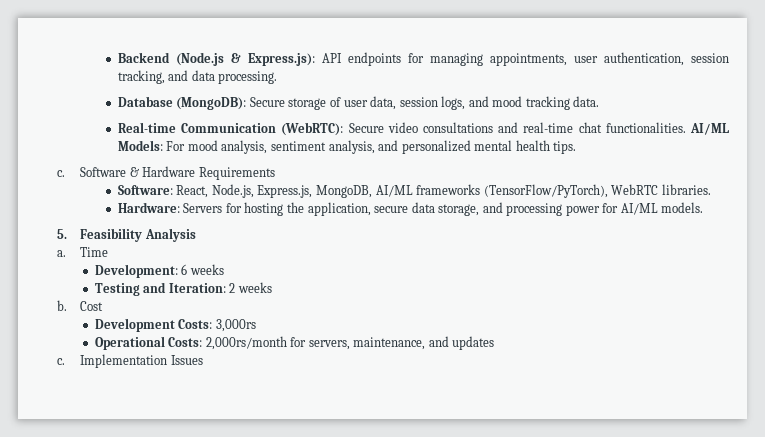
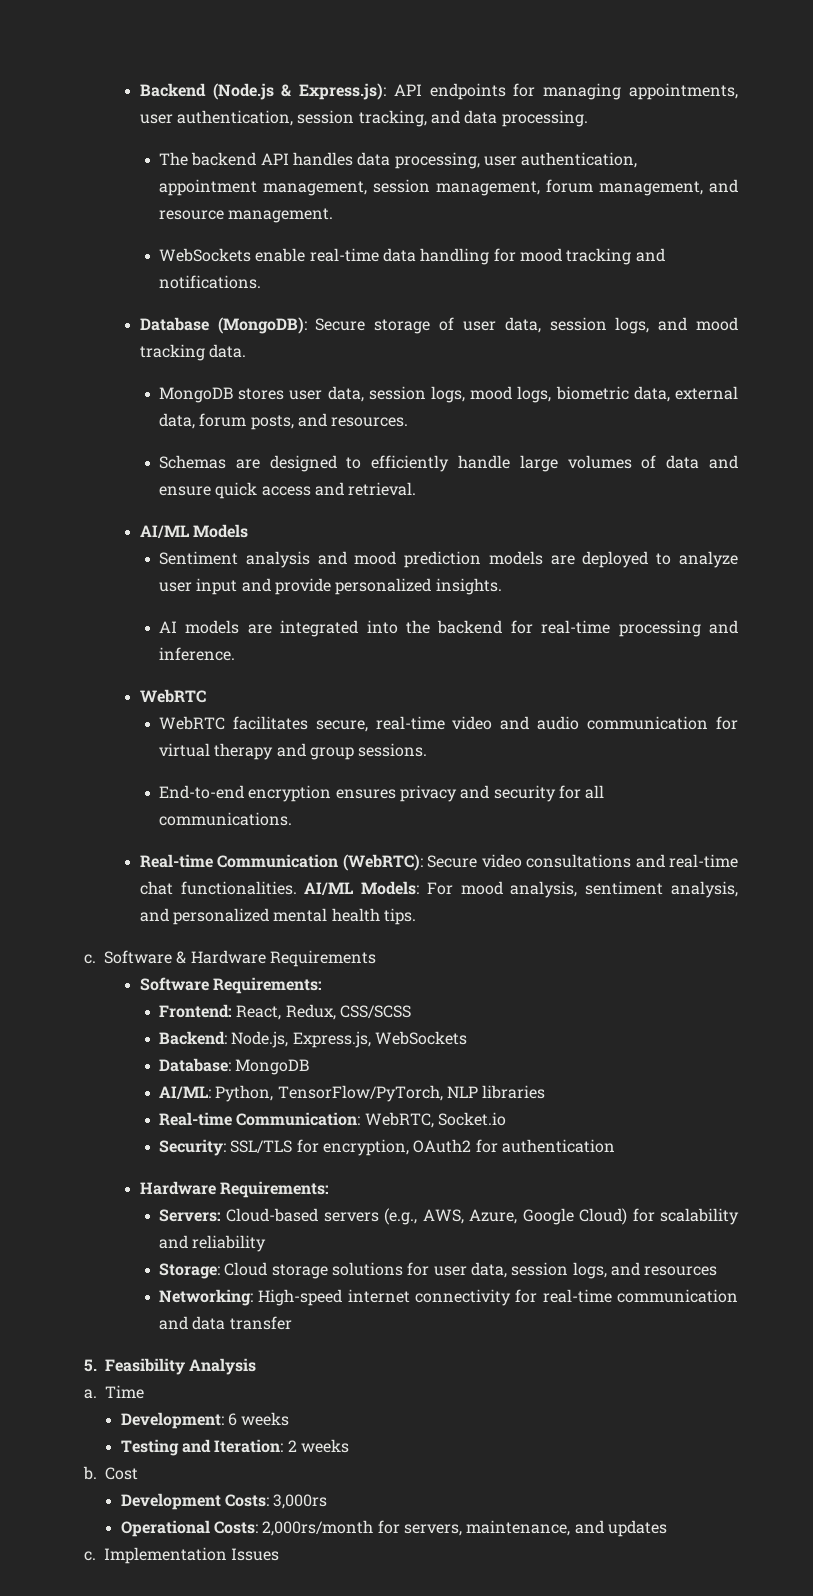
+ The backend API handles data processing, user authentication, appointment management, session management, forum management, and resource management.
+ WebSockets enable real-time data handling for mood tracking and notifications.
+ MongoDB stores user data, session logs, mood logs, biometric data, external data, forum posts, and resources.
+ Schemas are designed to efficiently handle large volumes of data and ensure quick access and retrieval.
+ AI/ML Models
+ Sentiment analysis and mood prediction models are deployed to analyze user input and provide personalized insights.
+ AI models are integrated into the backend for real-time processing and inference.
+ WebRTC
+ WebRTC facilitates secure, real-time video and audio communication for virtual therapy and group sessions.
+ End-to-end encryption ensures privacy and security for all communications.
- Software: React, Node.js, Express.js, MongoDB, AI/ML frameworks (TensorFlow/PyTorch), WebRTC libraries.
- Hardware: Servers for hosting the application, secure data storage, and processing power for AI/ML models.
+ Software Requirements:
+ Frontend: React, Redux, CSS/SCSS
+ Backend: Node.js, Express.js, WebSockets
+ Database: MongoDB
+ AI/ML: Python, TensorFlow/PyTorch, NLP libraries
+ Real-time Communication: WebRTC, Socket.io
+ Security: SSL/TLS for encryption, OAuth2 for authentication
+ Hardware Requirements:
+ Servers: Cloud-based servers (e.g., AWS, Azure, Google Cloud) for scalability and reliability
+ Storage: Cloud storage solutions for user data, session logs, and resources
+ Networking: High-speed internet connectivity for real-time communication and data transfer

